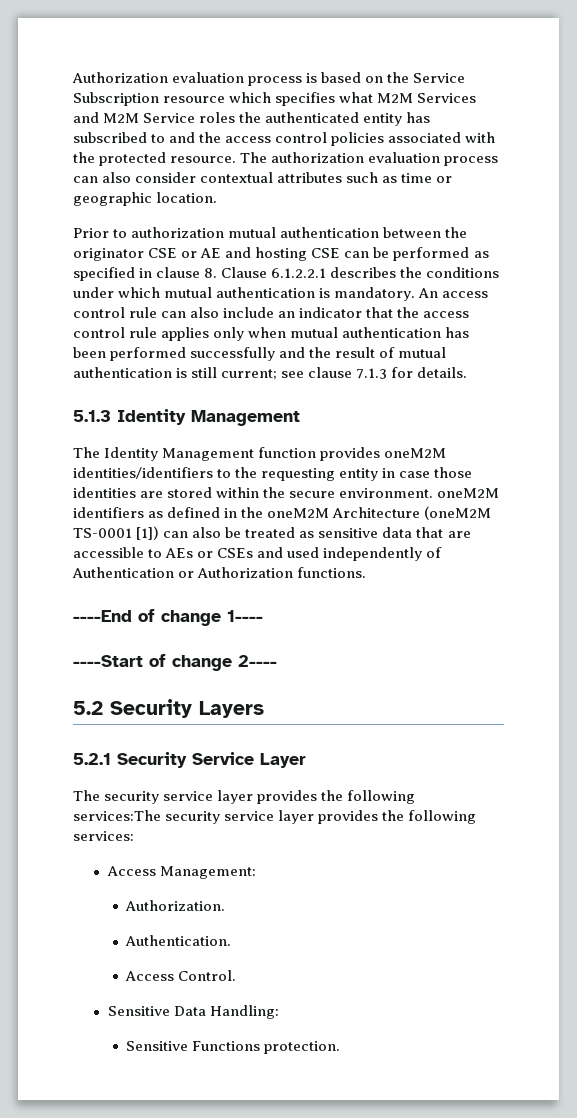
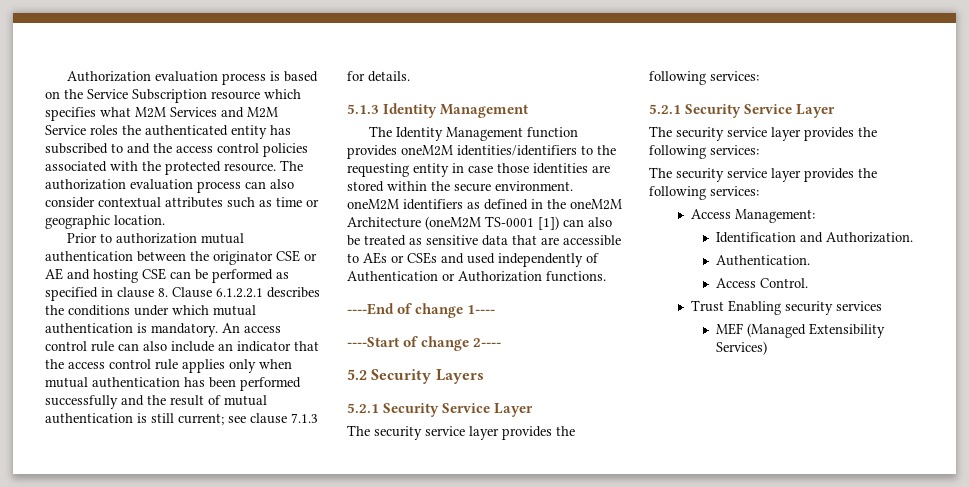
  5.2 Security Layers
  5.2.1 Security Service Layer
- The security service layer provides the following services:The security service layer provides the following services:
+ The security service layer provides the following services:
+ 5.2.1 Security Service Layer
+ The security service layer provides the following services:
+ The security service layer provides the following services:
- Authorization.
+ Identification and Authorization.
- Sensitive Data Handling:
- Sensitive Functions protection.
+ Trust Enabling security services
+ MEF (Managed Extensibility Services)

